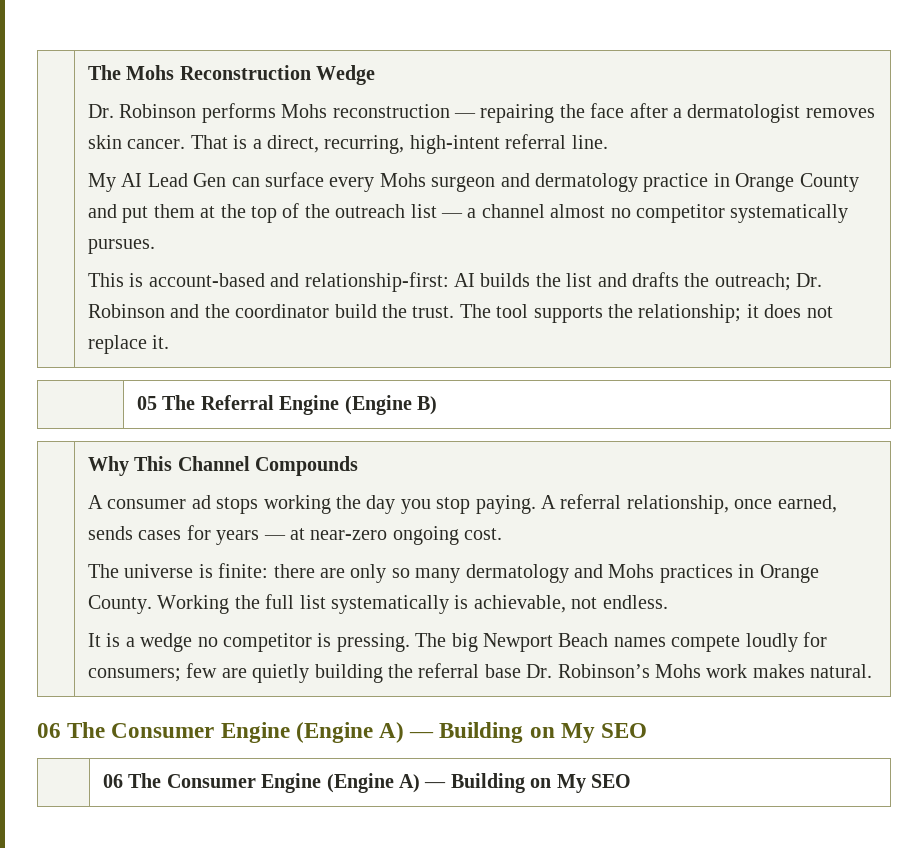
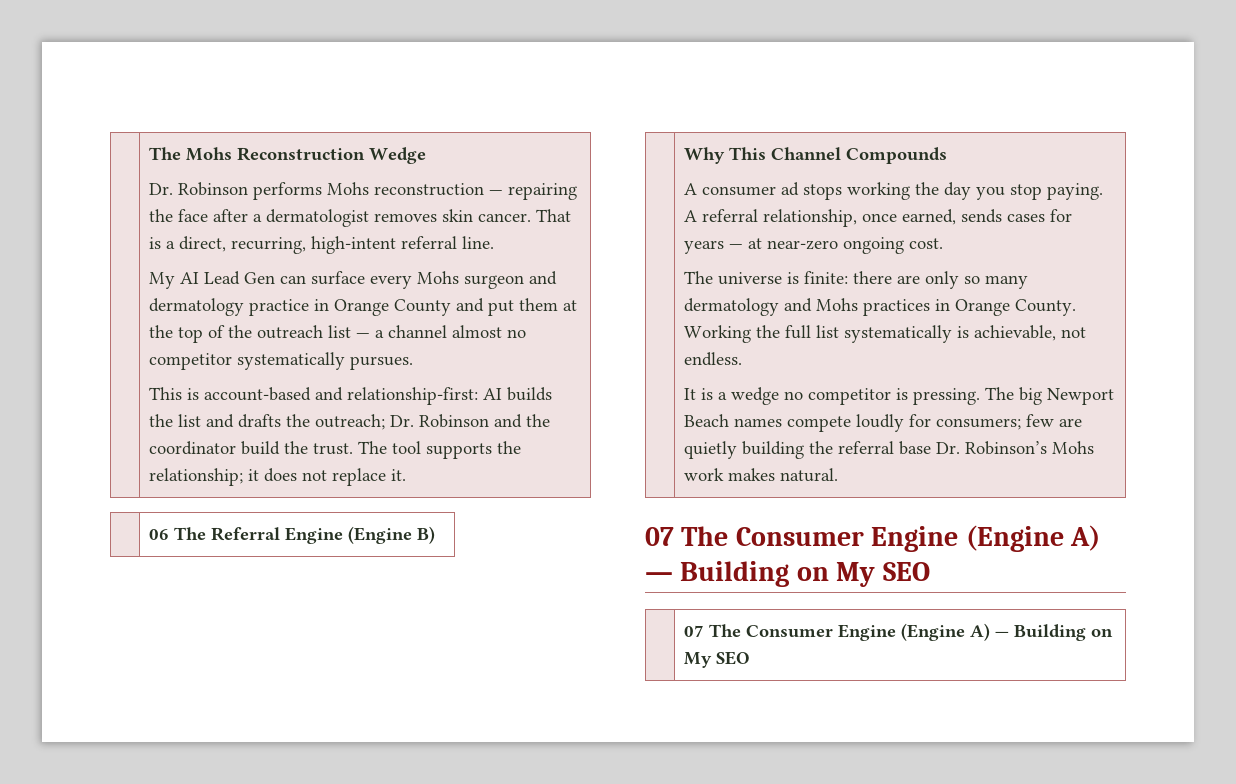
- | 05 The Referral Engine (Engine B)
+ | 06 The Referral Engine (Engine B)
  The big Newport Beach names compete loudly for consumers; few are quietly building the referral base Dr. Robinson’s Mohs work makes natural.
- 06 The Consumer Engine (Engine A) — Building on My SEO
+ 07 The Consumer Engine (Engine A) — Building on My SEO
- | 06 The Consumer Engine (Engine A) — Building on My SEO
+ | 07 The Consumer Engine (Engine A) — Building on My SEO

